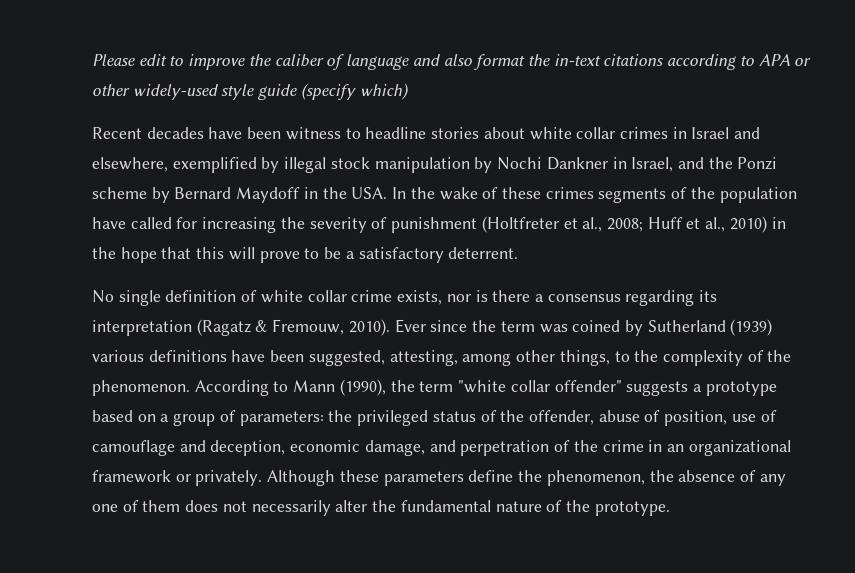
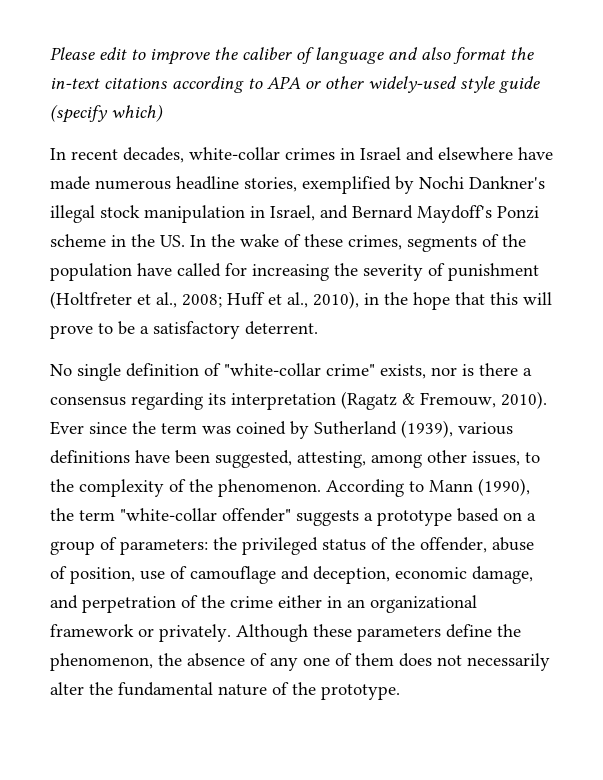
- Recent decades have been witness to headline stories about white collar crimes in Israel and elsewhere, exemplified by illegal stock manipulation by Nochi Dankner in Israel, and the Ponzi scheme by Bernard Maydoff in the USA. In the wake of these crimes segments of the population have called for increasing the severity of punishment (Holtfreter et al., 2008; Huff et al., 2010) in the hope that this will prove to be a satisfactory deterrent.
+ In recent decades, white-collar crimes in Israel and elsewhere have made numerous headline stories, exemplified by Nochi Dankner's illegal stock manipulation in Israel, and Bernard Maydoff's Ponzi scheme in the US. In the wake of these crimes, segments of the population have called for increasing the severity of punishment (Holtfreter et al., 2008; Huff et al., 2010), in the hope that this will prove to be a satisfactory deterrent.
- No single definition of white collar crime exists, nor is there a consensus regarding its interpretation (Ragatz & Fremouw, 2010).
+ No single definition of "white-collar crime" exists, nor is there a consensus regarding its interpretation (Ragatz & Fremouw, 2010).
- Ever since the term was coined by Sutherland (1939) various definitions have been suggested, attesting, among other things, to the complexity of the phenomenon.
+ Ever since the term was coined by Sutherland (1939), various definitions have been suggested, attesting, among other issues, to the complexity of the phenomenon.
- According to Mann (1990), the term "white collar offender" suggests a prototype based on a group of parameters: the privileged status of the offender, abuse of position, use of camouflage and deception, economic damage, and perpetration of the crime in an organizational framework or privately.
+ According to Mann (1990), the term "white-collar offender" suggests a prototype based on a group of parameters: the privileged status of the offender, abuse of position, use of camouflage and deception, economic damage, and perpetration of the crime either in an organizational framework or privately.

